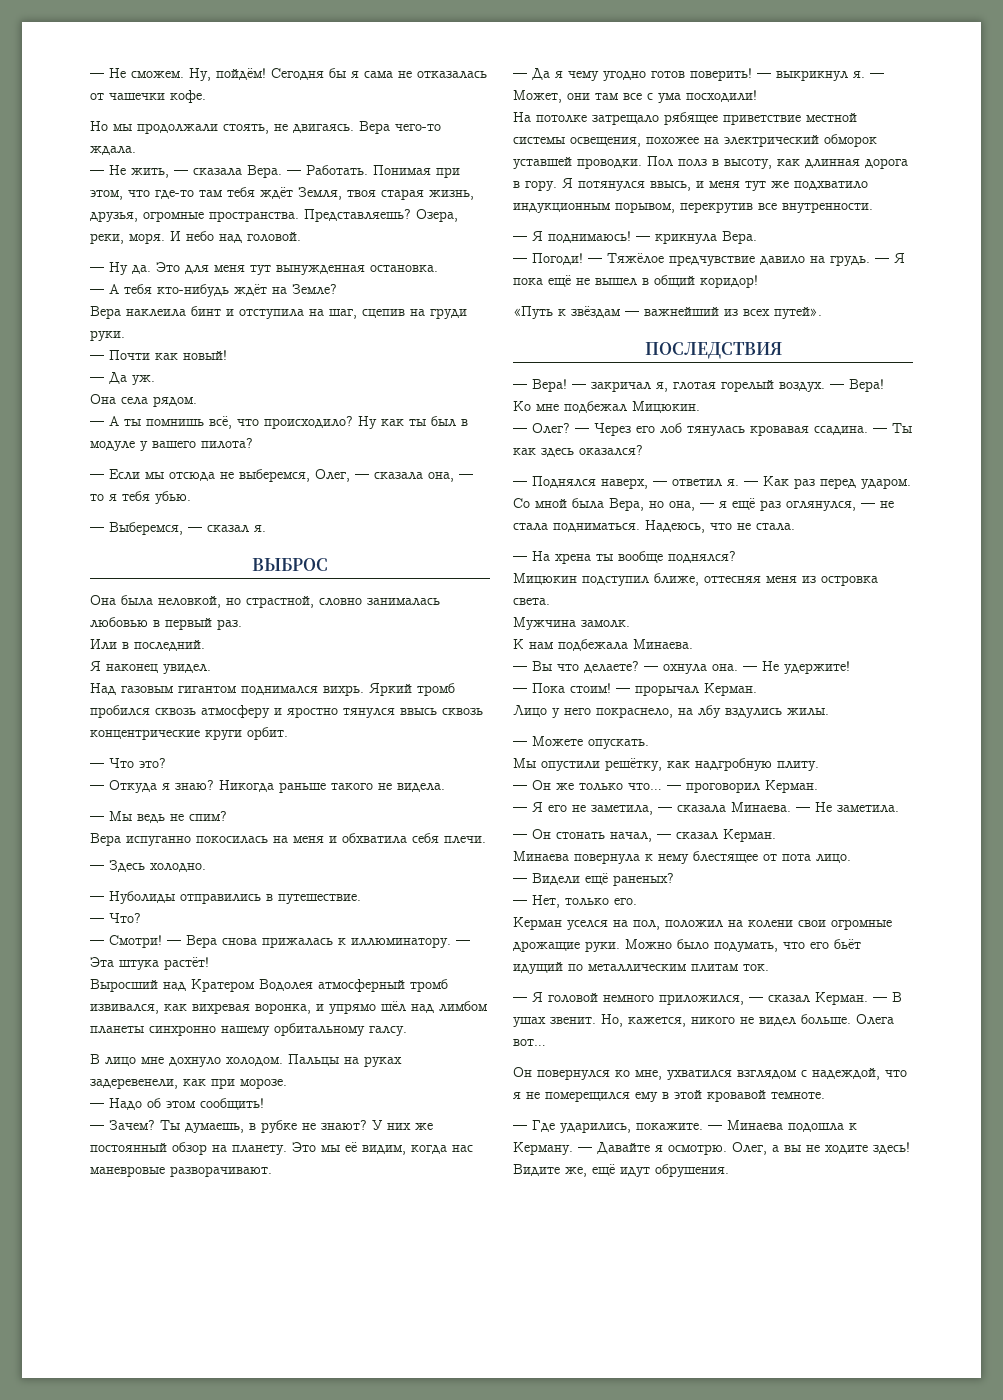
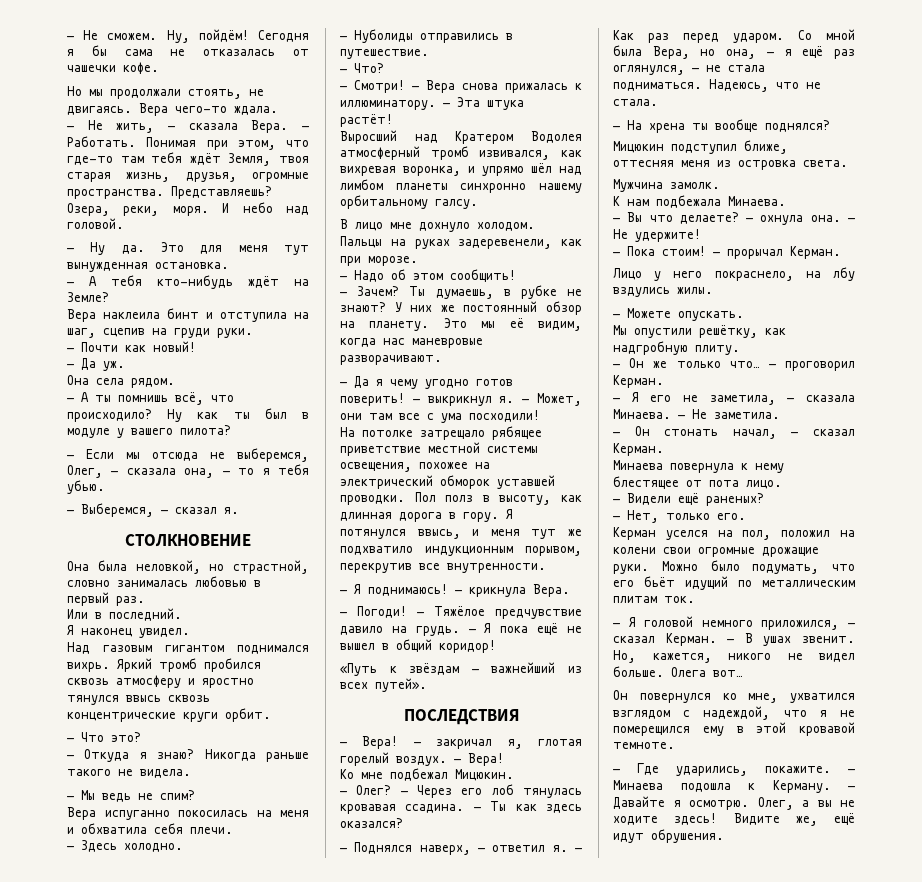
- Сегодня бы я сама не отказалась от чашечки кофе.
+ Сегодня я бы сама не отказалась от чашечки кофе.
- ВЫБРОС
+ СТОЛКНОВЕНИЕ

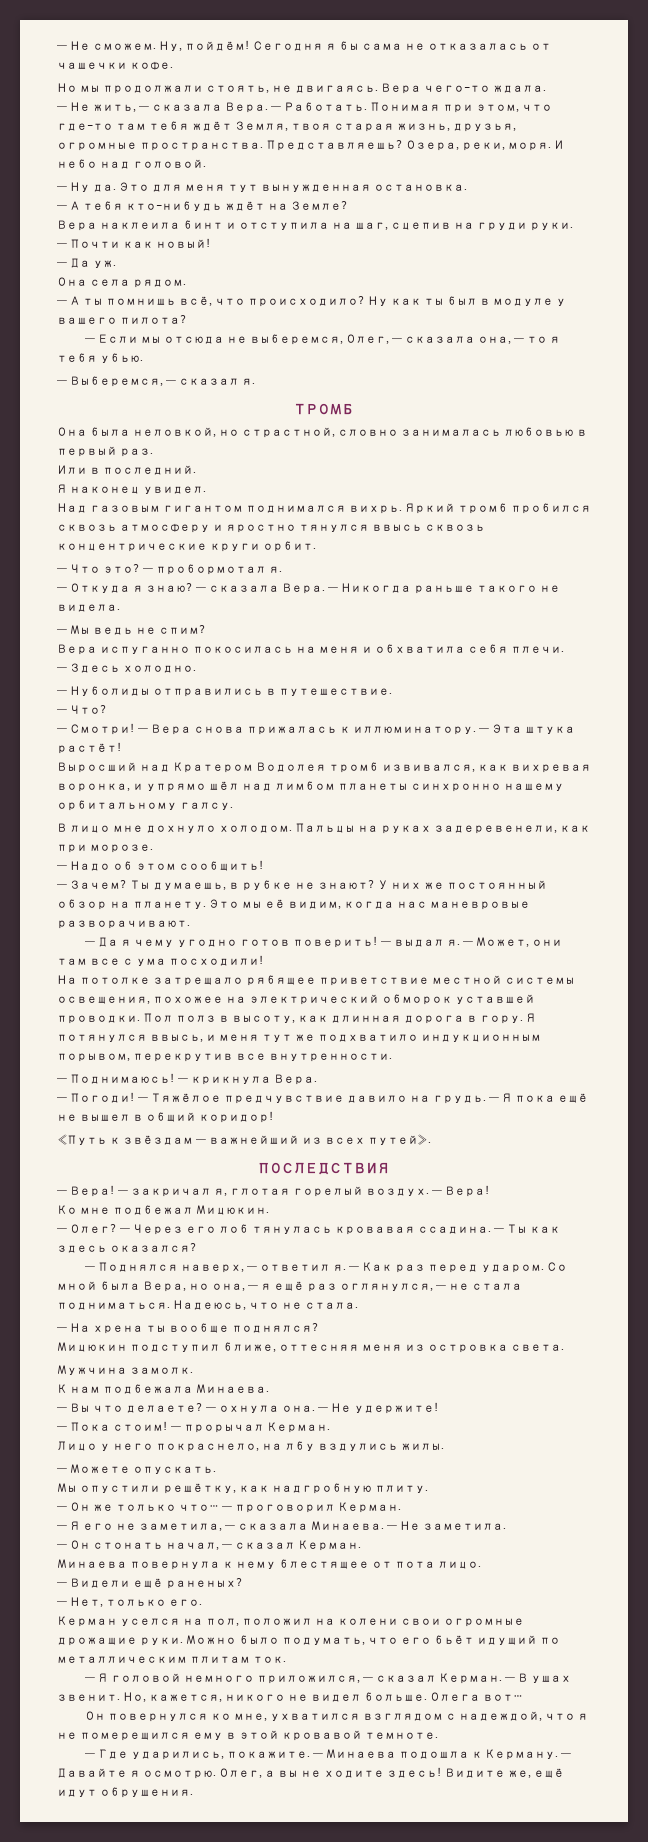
- СТОЛКНОВЕНИЕ
+ ТРОМБ
+ — пробормотал я.
- Никогда раньше такого не видела.
+ — сказала Вера. — Никогда раньше такого не видела.
- Выросший над Кратером Водолея атмосферный тромб извивался, как вихревая воронка, и упрямо шёл над лимбом планеты синхронно нашему орбитальному галсу.
+ Выросший над Кратером Водолея тромб извивался, как вихревая воронка, и упрямо шёл над лимбом планеты синхронно нашему орбитальному галсу.
- — выкрикнул я.
+ — выдал я.
- — Я поднимаюсь!
+ — Поднимаюсь!

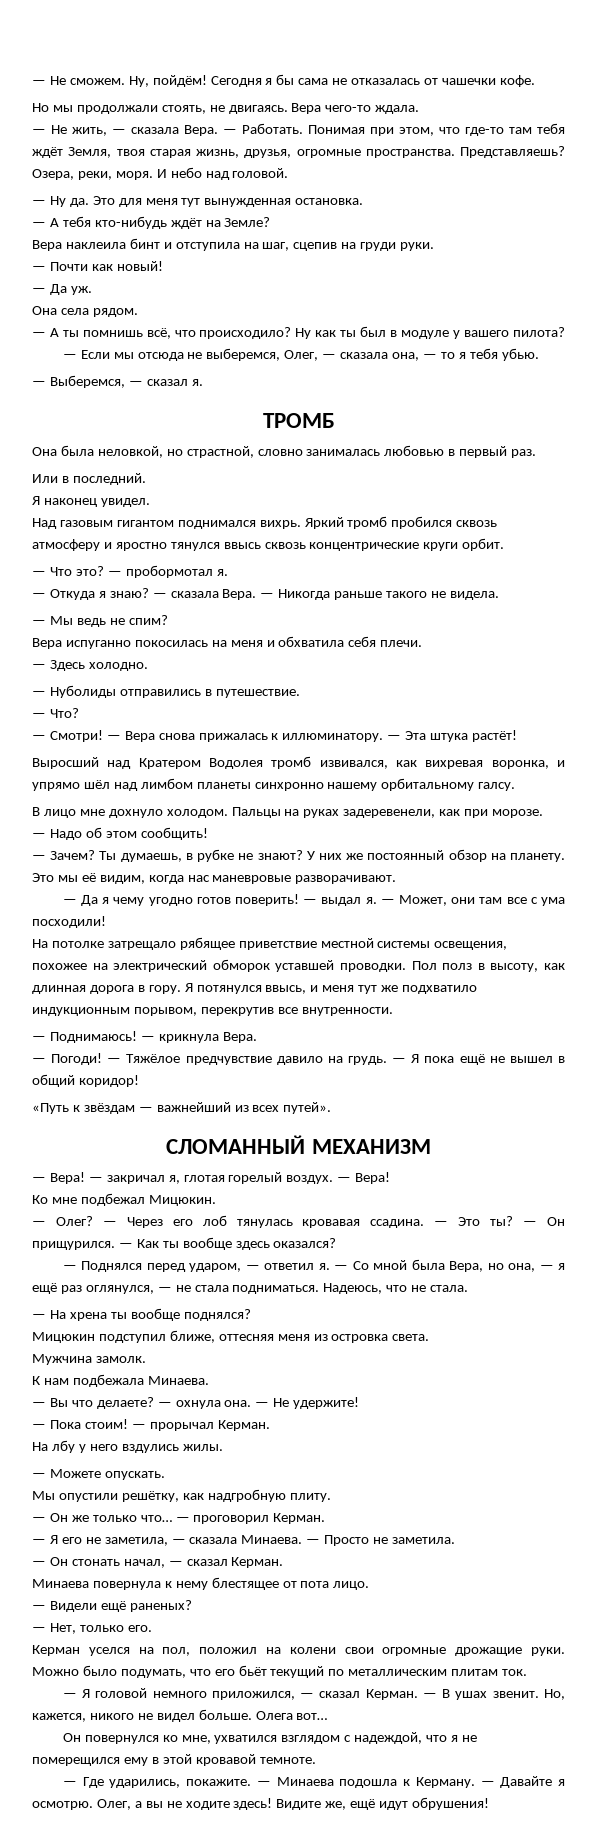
- ПОСЛЕДСТВИЯ
+ СЛОМАННЫЙ МЕХАНИЗМ
- — Ты как здесь оказался?
+ — Это ты? — Он прищурился. — Как ты вообще здесь оказался?
- — Поднялся наверх, — ответил я.
+ — Поднялся перед ударом, — ответил я.
- — Как раз перед ударом. Со мной была Вера, но она, — я ещё раз оглянулся, — не стала подниматься.
+ — Со мной была Вера, но она, — я ещё раз оглянулся, — не стала подниматься.
- Лицо у него покраснело, на лбу вздулись жилы.
+ На лбу у него вздулись жилы.
- — Не заметила.
+ — Просто не заметила.
- Можно было подумать, что его бьёт идущий по металлическим плитам ток.
+ Можно было подумать, что его бьёт текущий по металлическим плитам ток.
- Видите же, ещё идут обрушения.
+ Видите же, ещё идут обрушения!

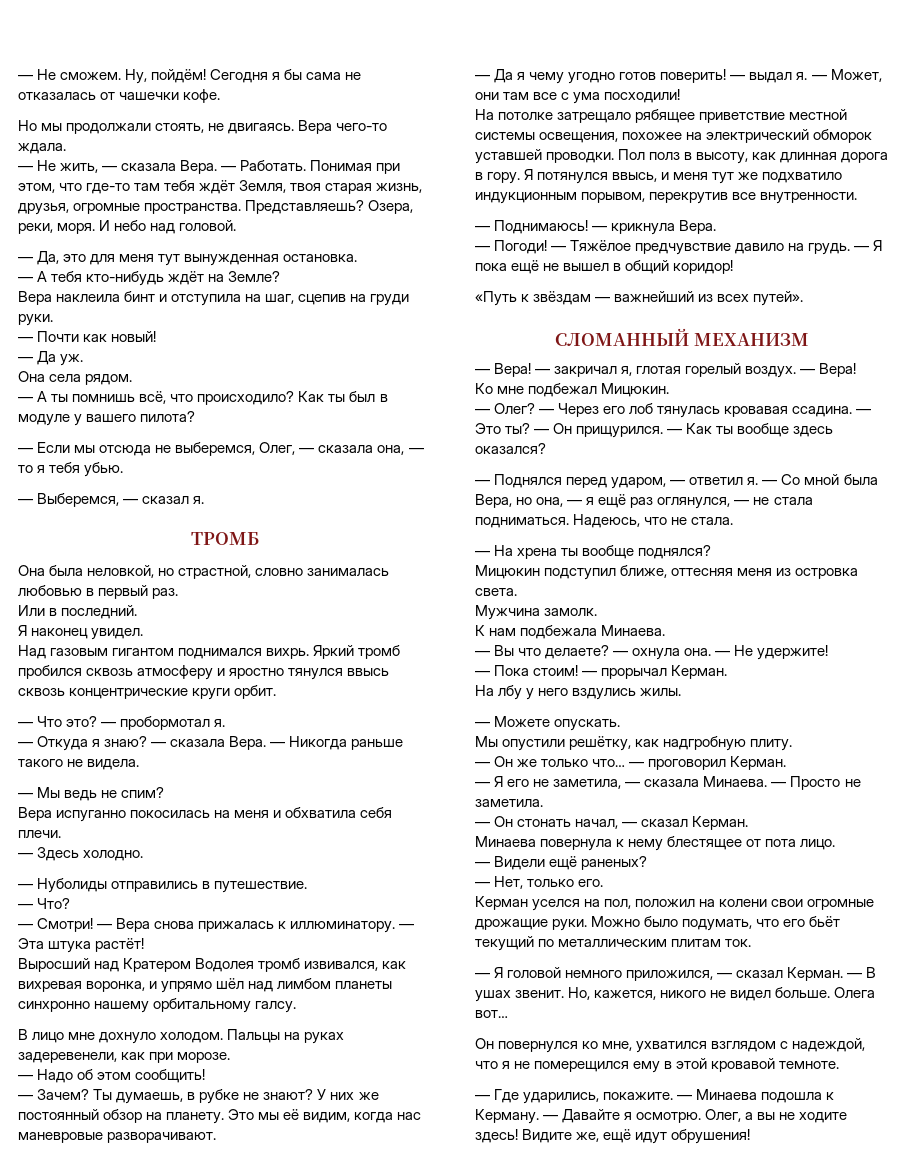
- — Ну да. Это для меня тут вынужденная остановка.
+ — Да, это для меня тут вынужденная остановка.
- Ну как ты был в модуле у вашего пилота?
+ Как ты был в модуле у вашего пилота?

